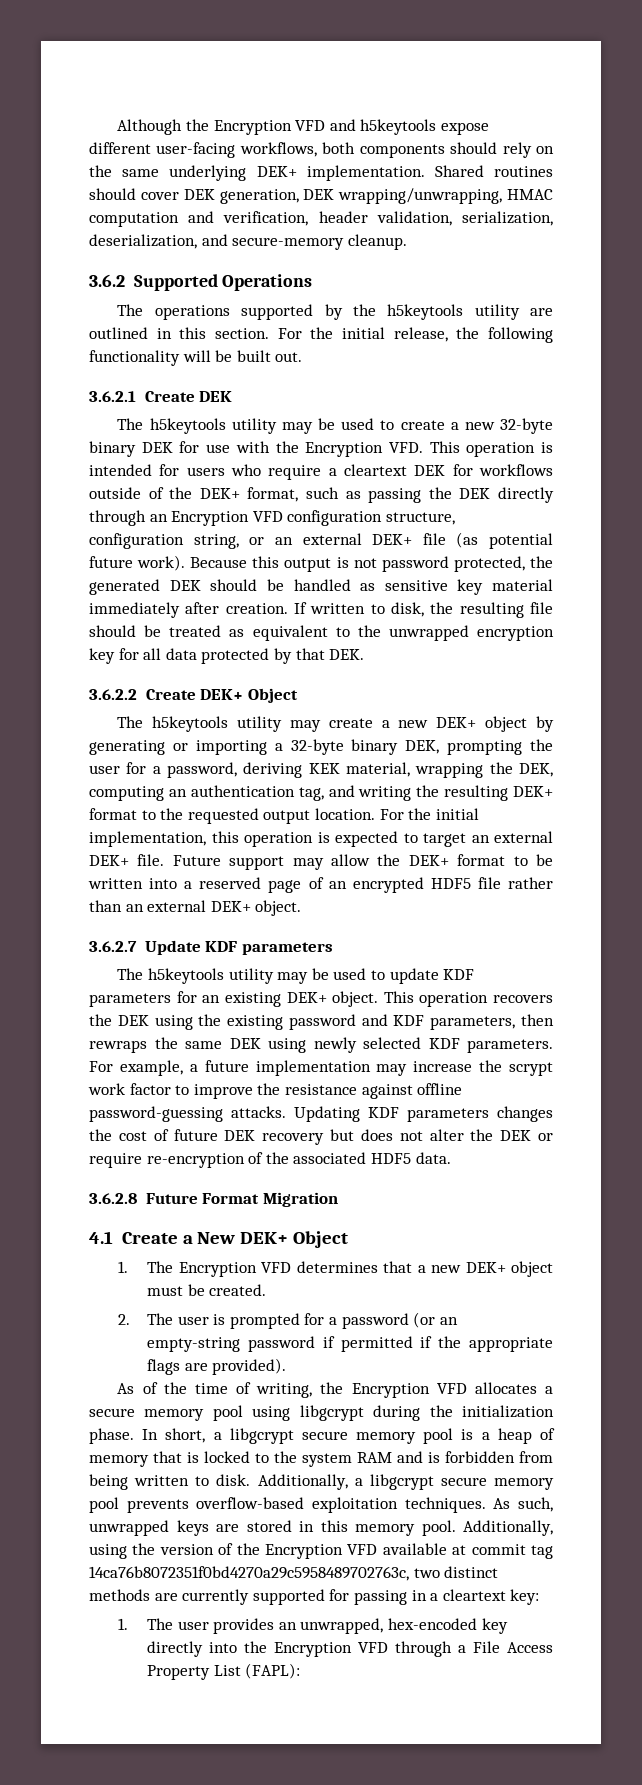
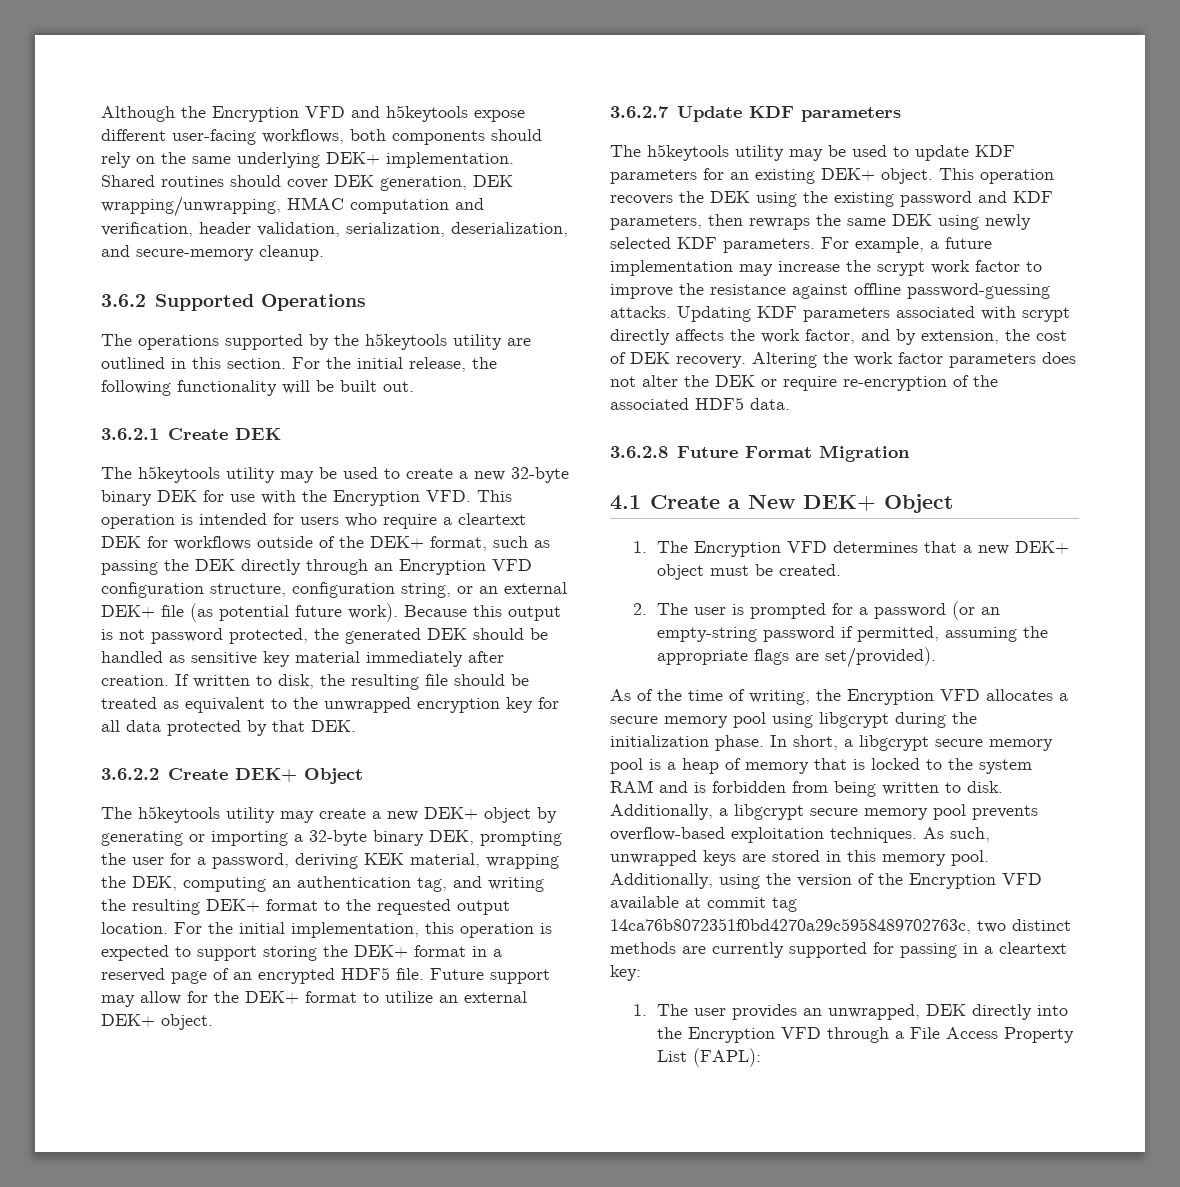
- For the initial implementation, this operation is expected to target an external DEK+ file. Future support may allow the DEK+ format to be written into a reserved page of an encrypted HDF5 file rather than an external DEK+ object.
+ For the initial implementation, this operation is expected to support storing the DEK+ format in a reserved page of an encrypted HDF5 file. Future support may allow for the DEK+ format to utilize an external DEK+ object.
- Updating KDF parameters changes the cost of future DEK recovery but does not alter the DEK or require re-encryption of the associated HDF5 data.
+ Updating KDF parameters associated with scrypt directly affects the work factor, and by extension, the cost of DEK recovery. Altering the work factor parameters does not alter the DEK or require re-encryption of the associated HDF5 data.
- 2. The user is prompted for a password (or an empty-string password if permitted if the appropriate flags are provided).
+ 2. The user is prompted for a password (or an empty-string password if permitted, assuming the appropriate flags are set/provided).
- 1. The user provides an unwrapped, hex-encoded key directly into the Encryption VFD through a File Access Property List (FAPL):
+ 1. The user provides an unwrapped, DEK directly into the Encryption VFD through a File Access Property List (FAPL):

